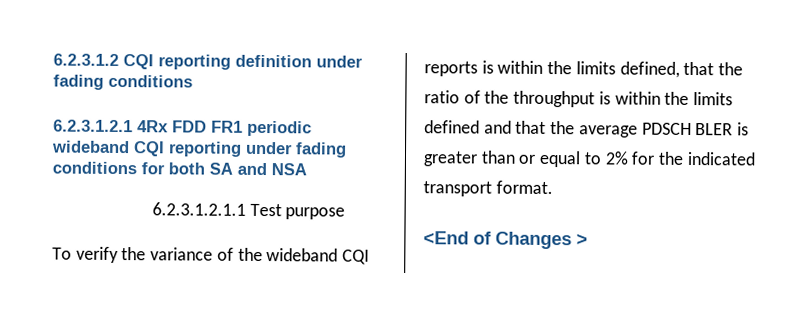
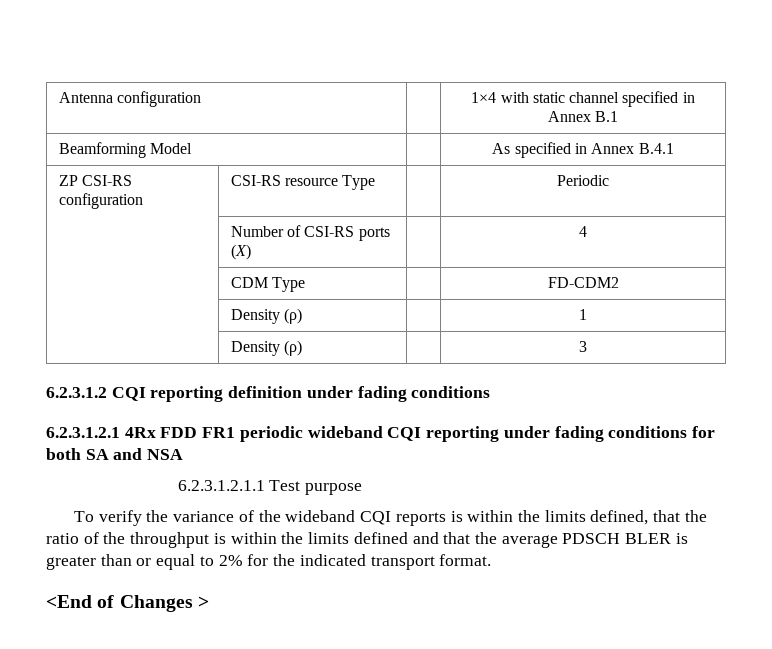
+ Antenna configuration | | 1×4 with static channel specified in Annex B.1
+ Beamforming Model | | As specified in Annex B.4.1
+ ZP CSI-RS configuration | CSI-RS resource Type | | Periodic
+ | Number of CSI-RS ports (X) | | 4
+ | CDM Type | | FD-CDM2
+ | Density (ρ) | | 1
+ | Density (ρ) | | 3

